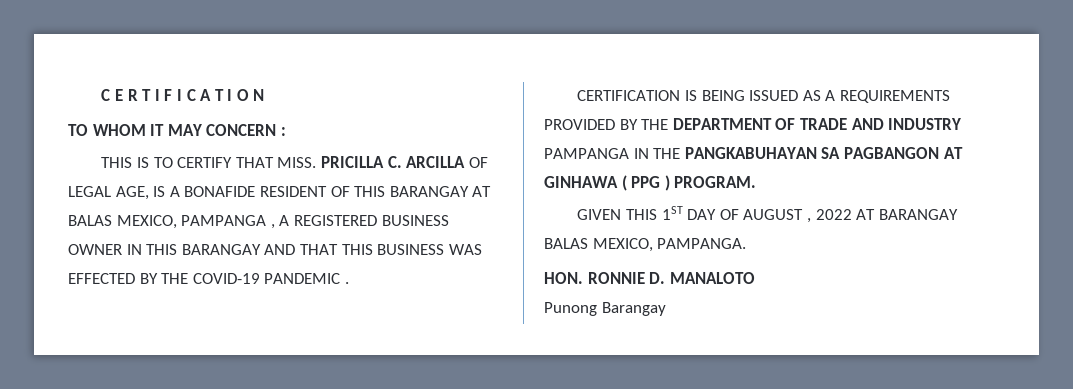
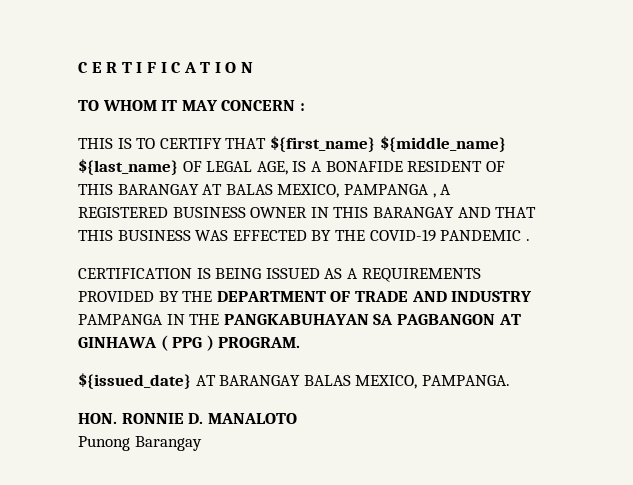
- THIS IS TO CERTIFY THAT MISS. PRICILLA C. ARCILLA OF LEGAL AGE, IS A BONAFIDE RESIDENT OF THIS BARANGAY AT BALAS MEXICO, PAMPANGA , A REGISTERED BUSINESS OWNER IN THIS BARANGAY AND THAT THIS BUSINESS WAS EFFECTED BY THE COVID-19 PANDEMIC .
+ THIS IS TO CERTIFY THAT ${first_name} ${middle_name} ${last_name} OF LEGAL AGE, IS A BONAFIDE RESIDENT OF THIS BARANGAY AT BALAS MEXICO, PAMPANGA , A REGISTERED BUSINESS OWNER IN THIS BARANGAY AND THAT THIS BUSINESS WAS EFFECTED BY THE COVID-19 PANDEMIC .
- GIVEN THIS 1ST DAY OF AUGUST , 2022 AT BARANGAY BALAS MEXICO, PAMPANGA.
+ ${issued_date} AT BARANGAY BALAS MEXICO, PAMPANGA.

